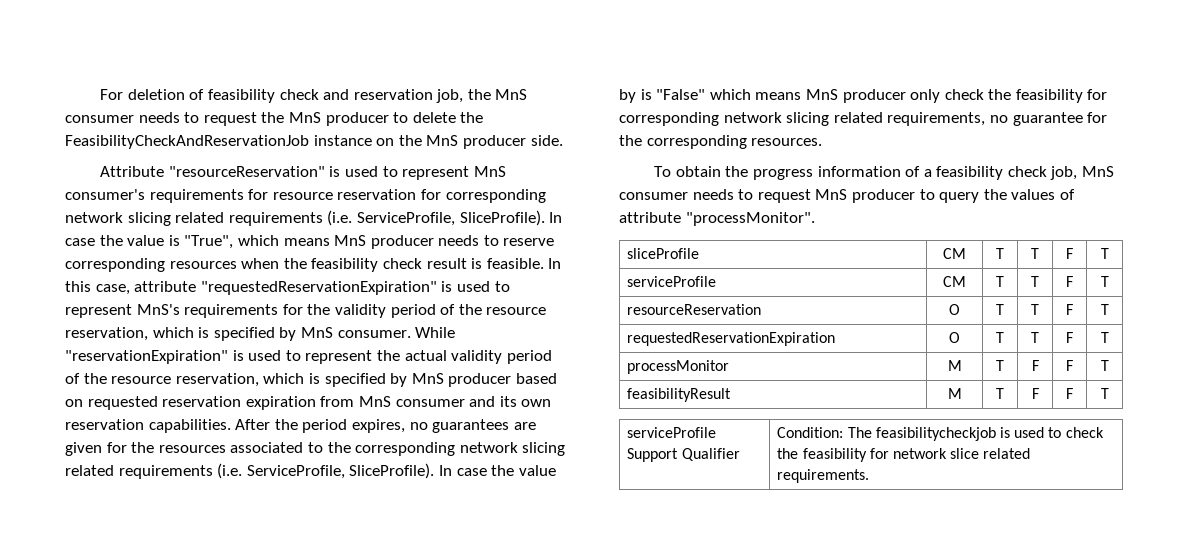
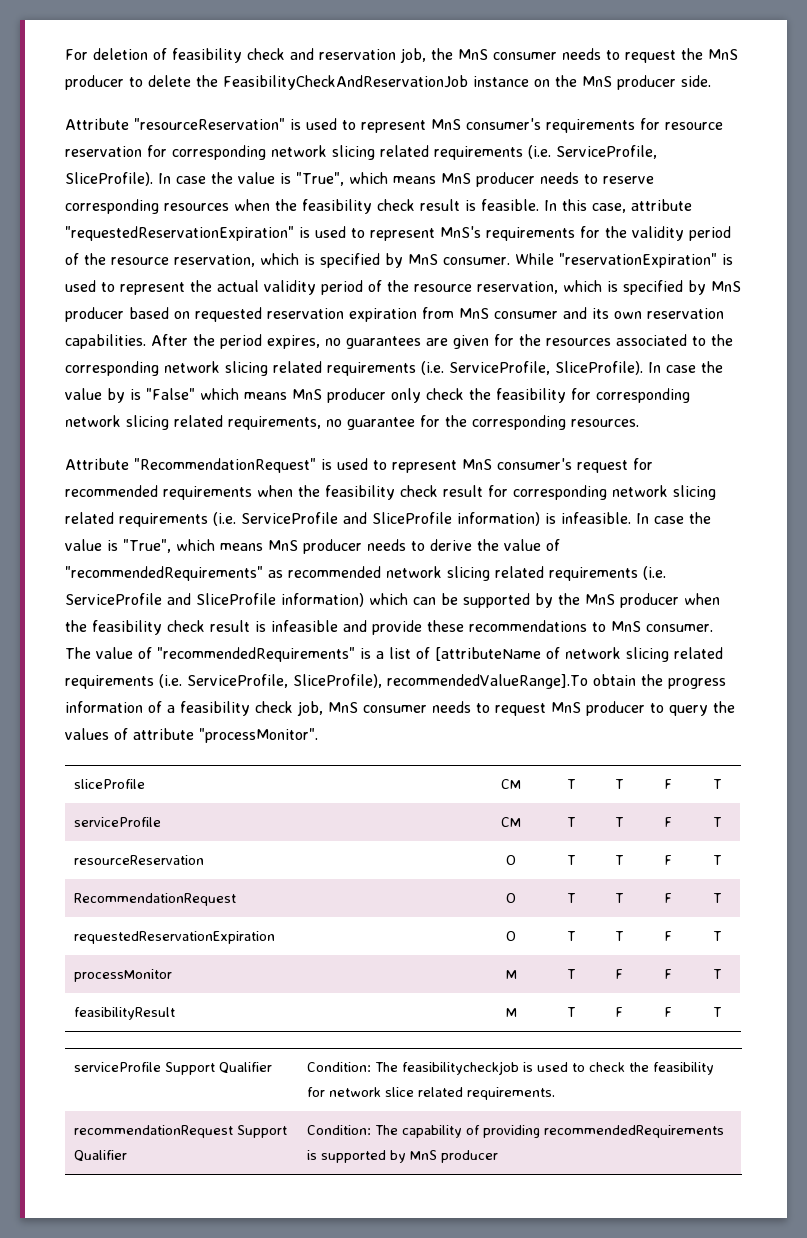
- To obtain the progress information of a feasibility check job, MnS consumer needs to request MnS producer to query the values of attribute "processMonitor".
+ Attribute "RecommendationRequest" is used to represent MnS consumer's request for recommended requirements when the feasibility check result for corresponding network slicing related requirements (i.e. ServiceProfile and SliceProfile information) is infeasible. In case the value is "True", which means MnS producer needs to derive the value of "recommendedRequirements" as recommended network slicing related requirements (i.e. ServiceProfile and SliceProfile information) which can be supported by the MnS producer when the feasibility check result is infeasible and provide these recommendations to MnS consumer. The value of "recommendedRequirements" is a list of [attributeName of network slicing related requirements (i.e. ServiceProfile, SliceProfile), recommendedValueRange].To obtain the progress information of a feasibility check job, MnS consumer needs to request MnS producer to query the values of attribute "processMonitor".
+ RecommendationRequest | O | T | T | F | T
+ recommendationRequest Support Qualifier | Condition: The capability of providing recommendedRequirements is supported by MnS producer

